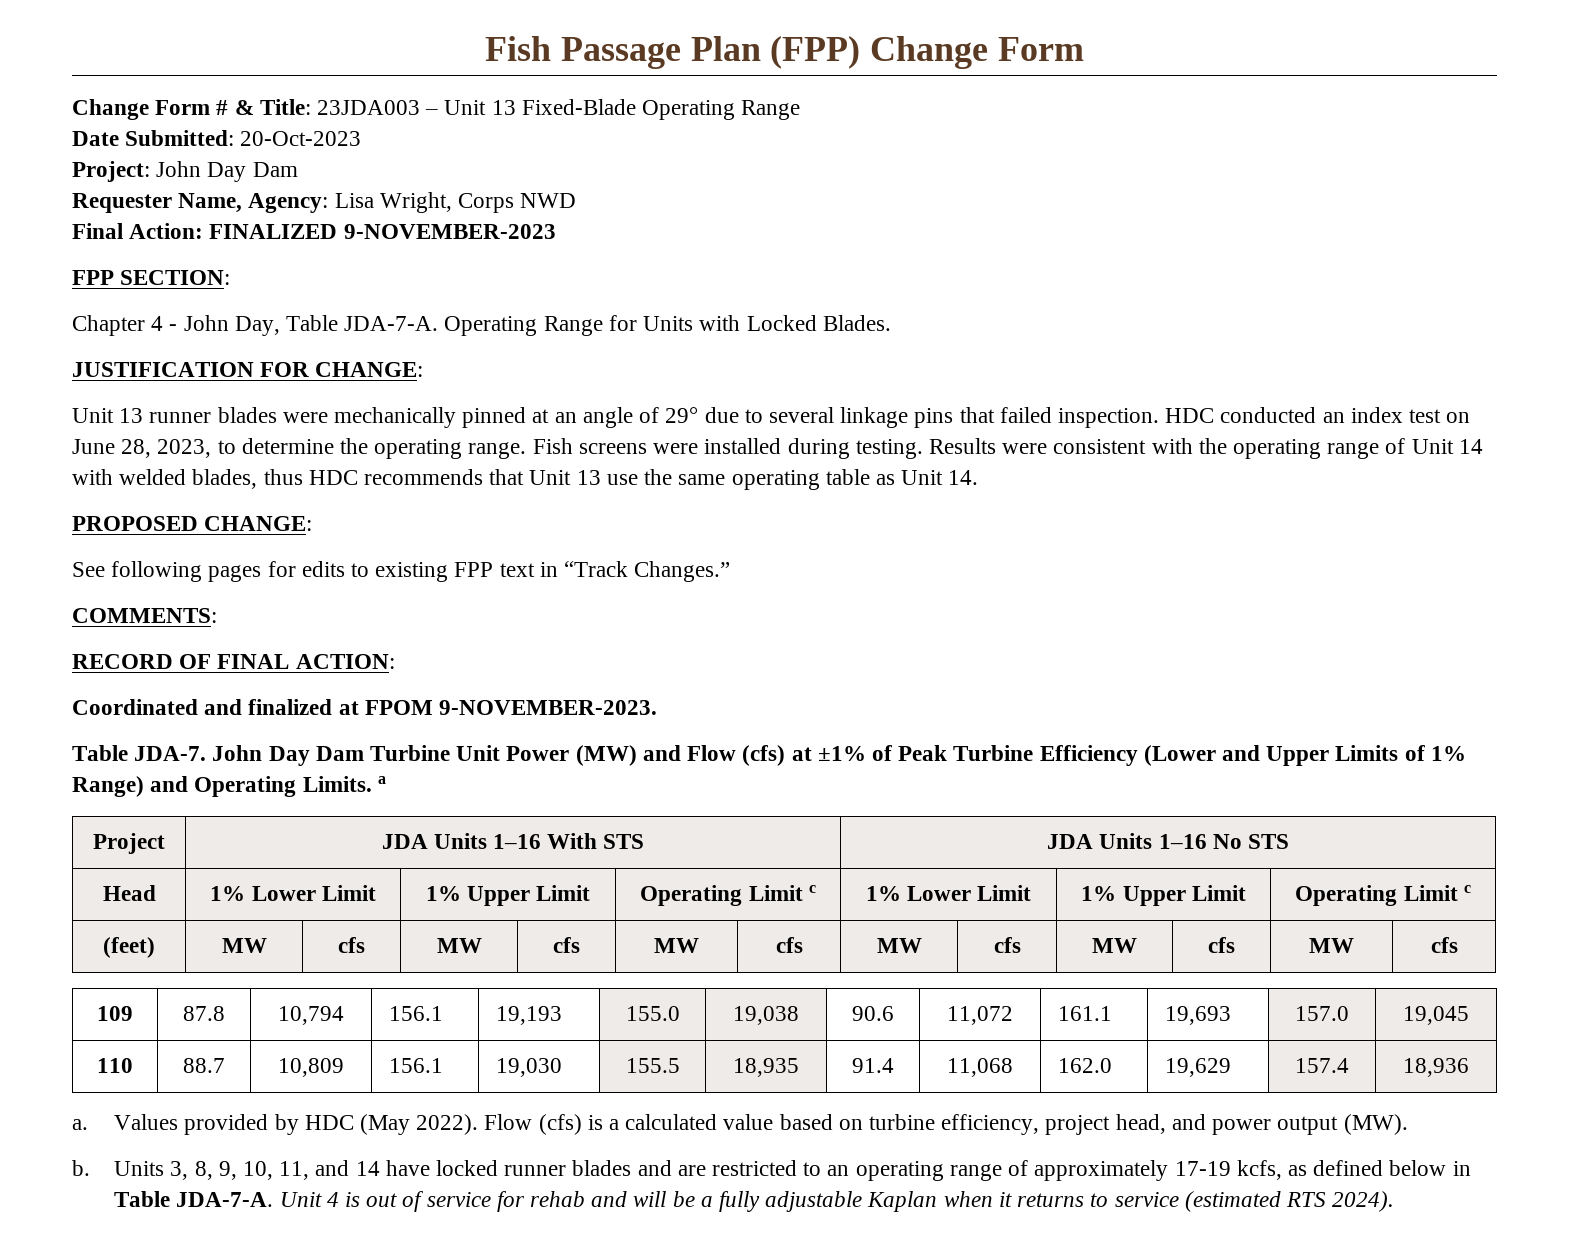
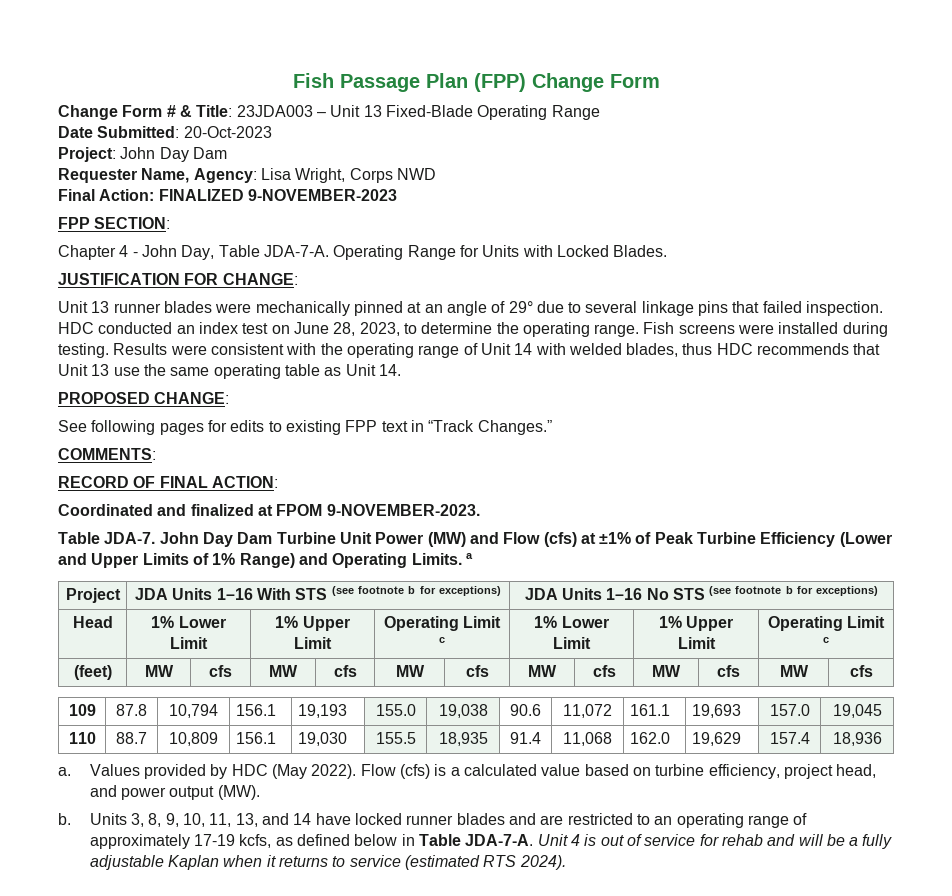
- Project | JDA Units 1–16 With STS | JDA Units 1–16 No STS
+ Project | JDA Units 1–16 With STS (see footnote b for exceptions) | JDA Units 1–16 No STS (see footnote b for exceptions)
- Units 3, 8, 9, 10, 11, and 14 have locked runner blades and are restricted to an operating range of approximately 17-19 kcfs, as defined below in Table JDA-7-A.
+ Units 3, 8, 9, 10, 11, 13, and 14 have locked runner blades and are restricted to an operating range of approximately 17-19 kcfs, as defined below in Table JDA-7-A.

